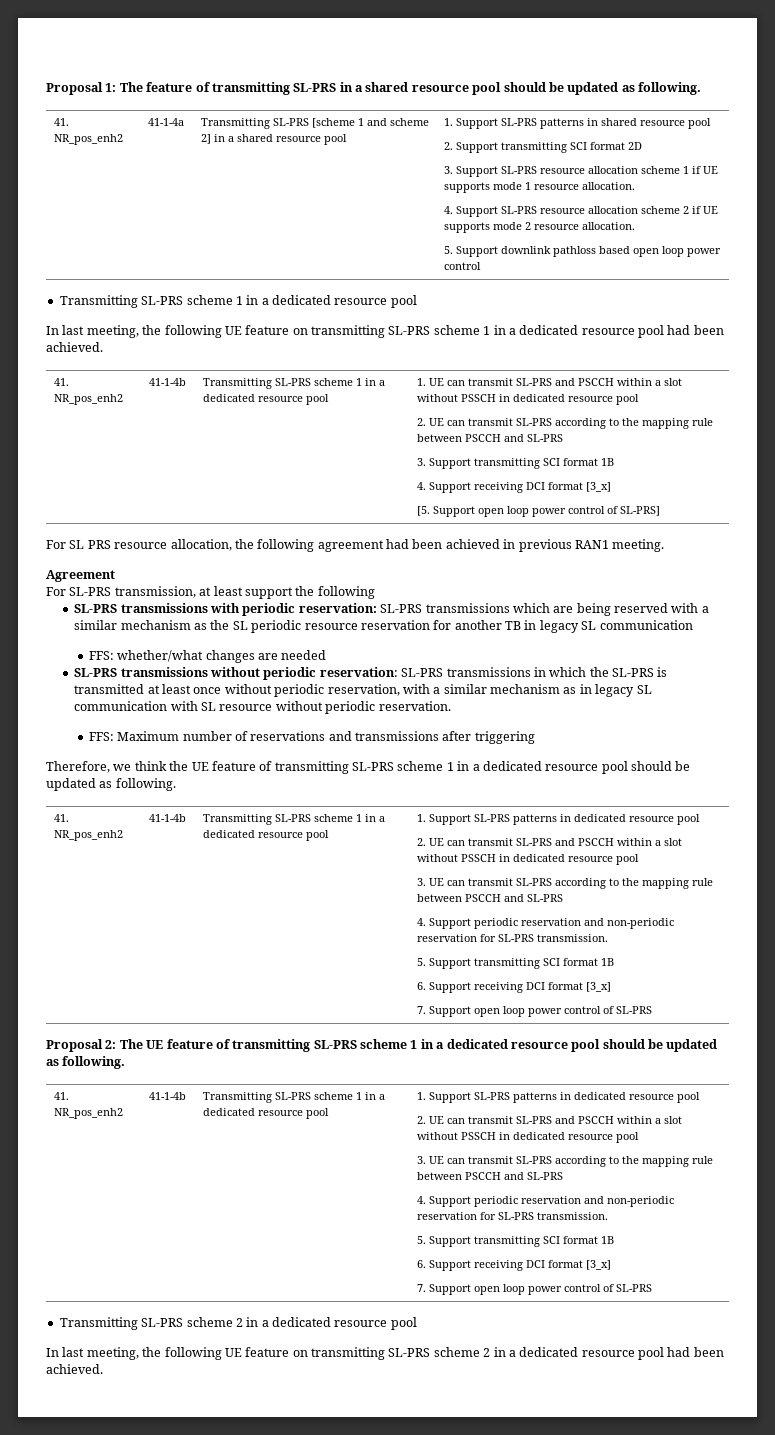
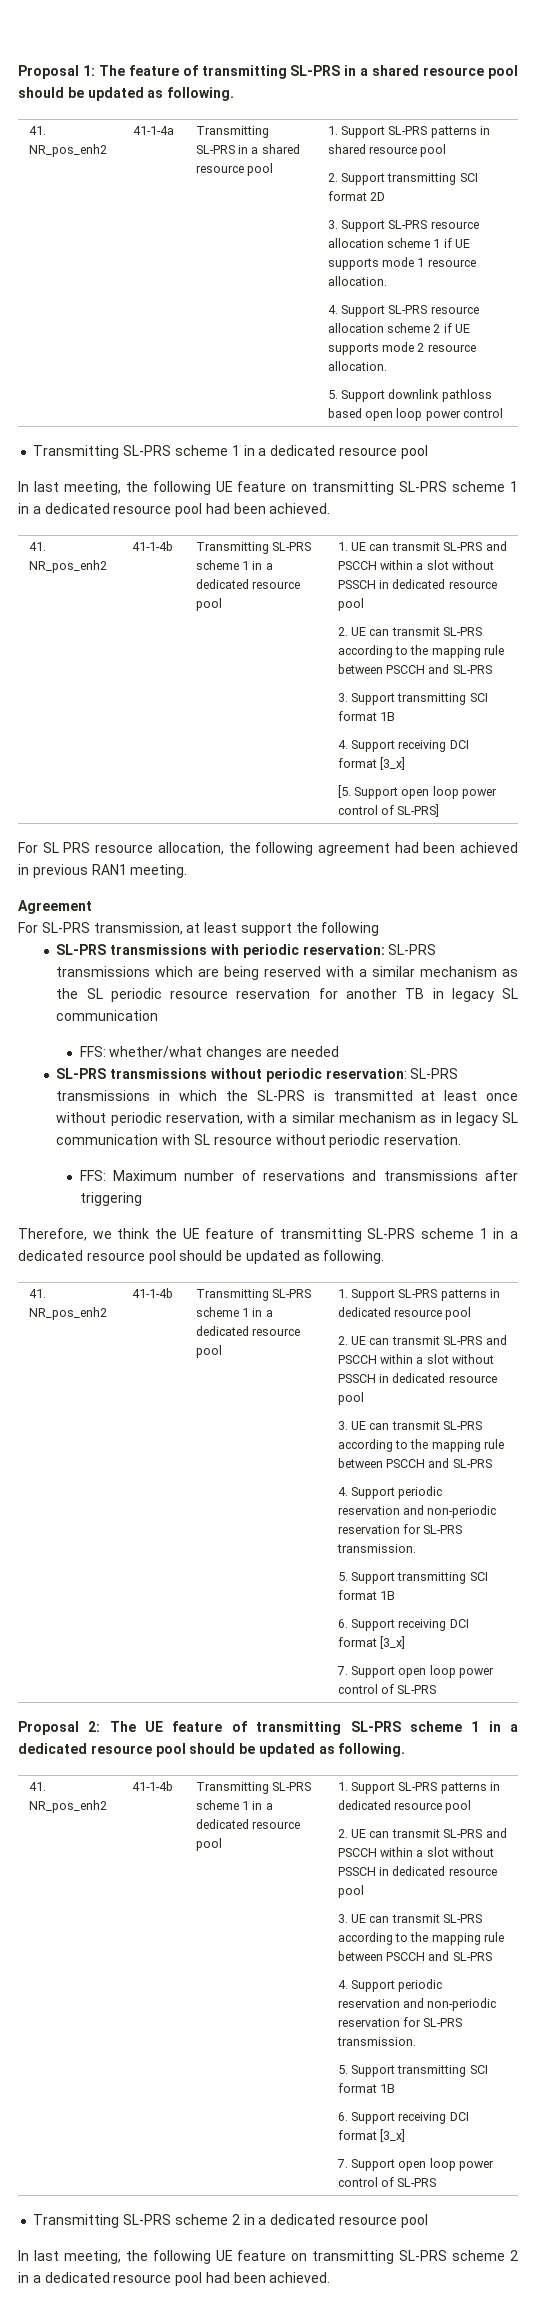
- Transmitting SL-PRS [scheme 1 and scheme 2] in a shared resource pool
+ Transmitting SL-PRS in a shared resource pool

